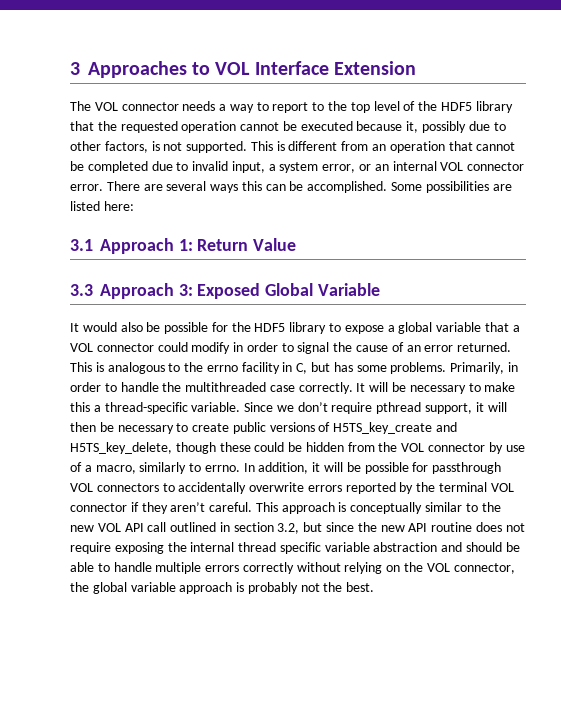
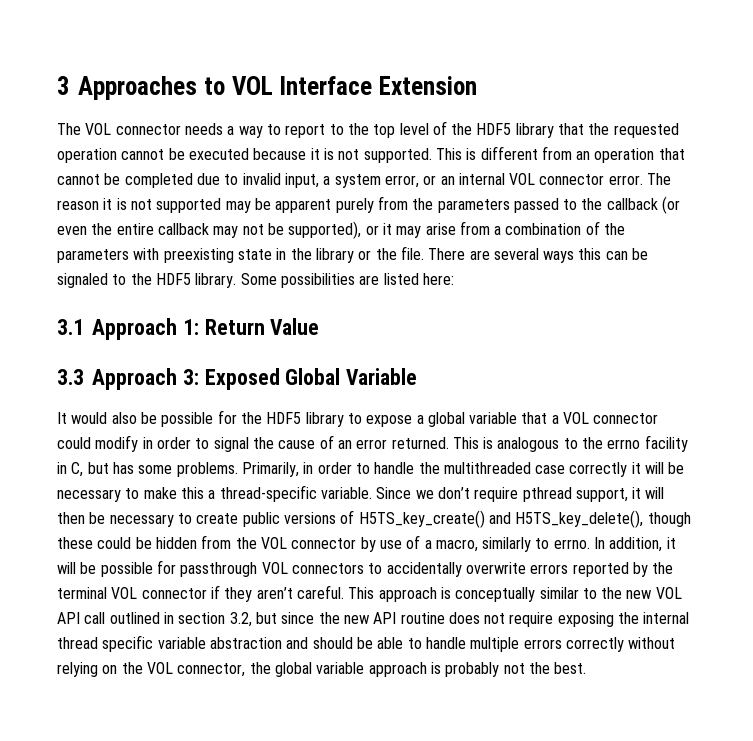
- The VOL connector needs a way to report to the top level of the HDF5 library that the requested operation cannot be executed because it, possibly due to other factors, is not supported.
+ The VOL connector needs a way to report to the top level of the HDF5 library that the requested operation cannot be executed because it is not supported.
+ The reason it is not supported may be apparent purely from the parameters passed to the callback (or even the entire callback may not be supported), or it may arise from a combination of the parameters with preexisting state in the library or the file.
- There are several ways this can be accomplished.
+ There are several ways this can be signaled to the HDF5 library.
- Primarily, in order to handle the multithreaded case correctly. It will be necessary to make this a thread-specific variable.
+ Primarily, in order to handle the multithreaded case correctly it will be necessary to make this a thread-specific variable.
- Since we don’t require pthread support, it will then be necessary to create public versions of H5TS_key_create and H5TS_key_delete, though these could be hidden from the VOL connector by use of a macro, similarly to errno.
+ Since we don’t require pthread support, it will then be necessary to create public versions of H5TS_key_create() and H5TS_key_delete(), though these could be hidden from the VOL connector by use of a macro, similarly to errno.

